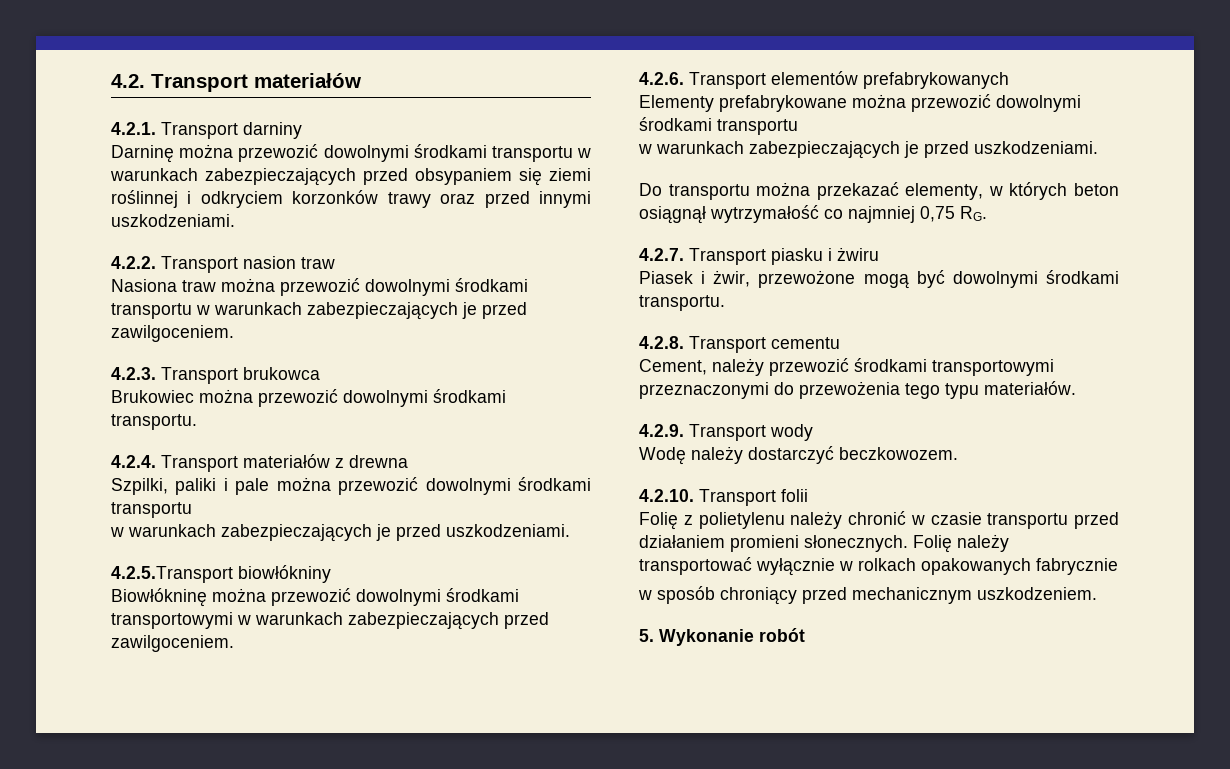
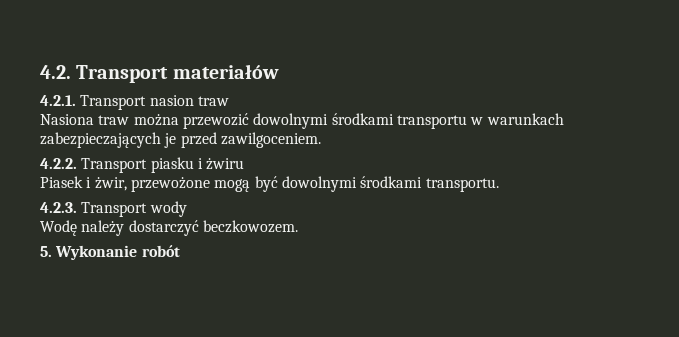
- 4.2.1. Transport darniny
- Darninę można przewozić dowolnymi środkami transportu w warunkach zabezpieczających przed obsypaniem się ziemi roślinnej i odkryciem korzonków trawy oraz przed innymi uszkodzeniami.
- 4.2.2. Transport nasion traw
+ 4.2.1. Transport nasion traw
- 4.2.3. Transport brukowca
- Brukowiec można przewozić dowolnymi środkami transportu.
- 4.2.4. Transport materiałów z drewna
- Szpilki, paliki i pale można przewozić dowolnymi środkami transportu
- w warunkach zabezpieczających je przed uszkodzeniami.
- 4.2.5.Transport biowłókniny
- Biowłókninę można przewozić dowolnymi środkami transportowymi w warunkach zabezpieczających przed zawilgoceniem.
- 4.2.6. Transport elementów prefabrykowanych
- Elementy prefabrykowane można przewozić dowolnymi środkami transportu
- w warunkach zabezpieczających je przed uszkodzeniami.
- Do transportu można przekazać elementy, w których beton osiągnął wytrzymałość co najmniej 0,75 RG.
- 4.2.7. Transport piasku i żwiru
+ 4.2.2. Transport piasku i żwiru
- 4.2.8. Transport cementu
- Cement, należy przewozić środkami transportowymi przeznaczonymi do przewożenia tego typu materiałów.
- 4.2.9. Transport wody
+ 4.2.3. Transport wody
- 4.2.10. Transport folii
- Folię z polietylenu należy chronić w czasie transportu przed działaniem promieni słonecznych. Folię należy transportować wyłącznie w rolkach opakowanych fabrycznie
- w sposób chroniący przed mechanicznym uszkodzeniem.

